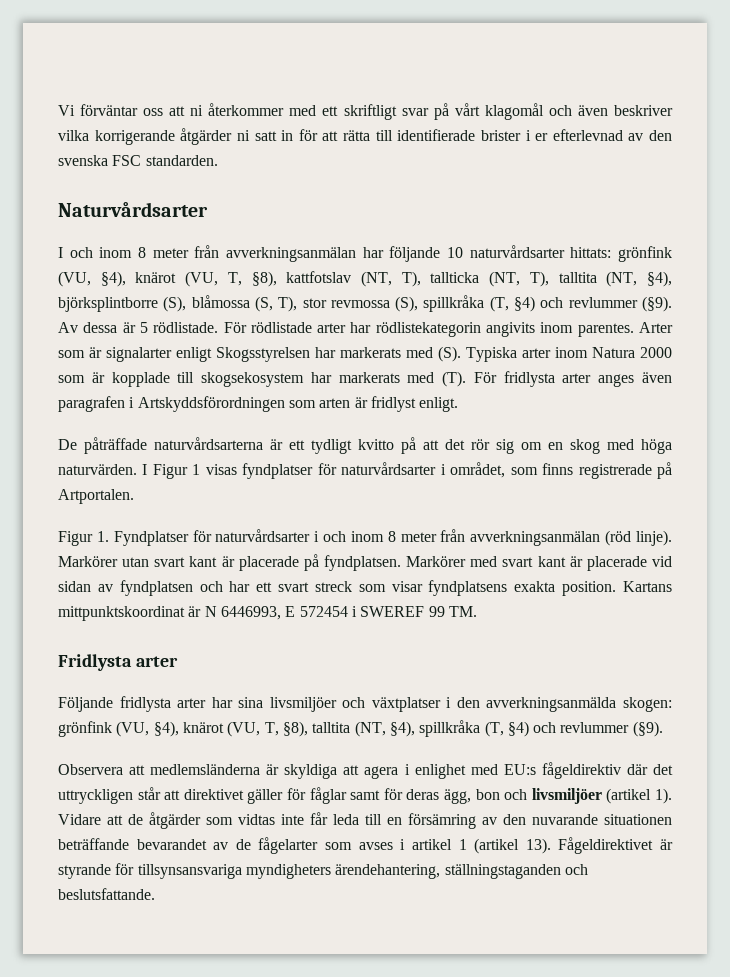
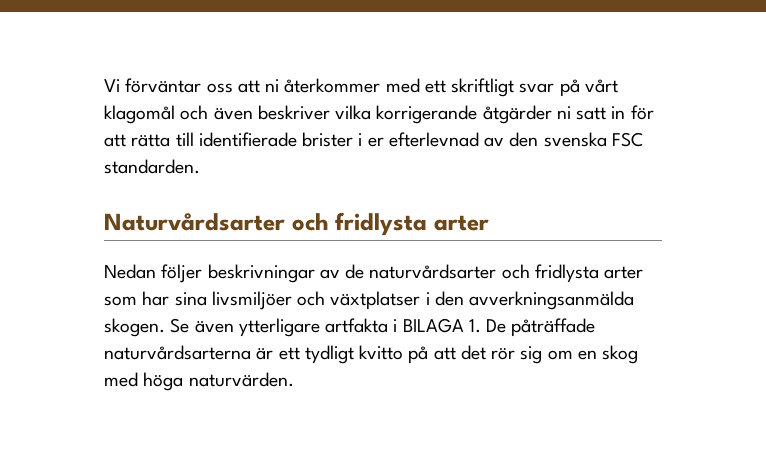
- Naturvårdsarter
- I och inom 8 meter från avverkningsanmälan har följande 10 naturvårdsarter hittats: grönfink (VU, §4), knärot (VU, T, §8), kattfotslav (NT, T), tallticka (NT, T), talltita (NT, §4), björksplintborre (S), blåmossa (S, T), stor revmossa (S), spillkråka (T, §4) och revlummer (§9). Av dessa är 5 rödlistade. För rödlistade arter har rödlistekategorin angivits inom parentes. Arter som är signalarter enligt Skogsstyrelsen har markerats med (S). Typiska arter inom Natura 2000 som är kopplade till skogsekosystem har markerats med (T). För fridlysta arter anges även paragrafen i Artskyddsförordningen som arten är fridlyst enligt.
- De påträffade naturvårdsarterna är ett tydligt kvitto på att det rör sig om en skog med höga naturvärden. I Figur 1 visas fyndplatser för naturvårdsarter i området, som finns registrerade på Artportalen.
- Figur 1. Fyndplatser för naturvårdsarter i och inom 8 meter från avverkningsanmälan (röd linje). Markörer utan svart kant är placerade på fyndplatsen. Markörer med svart kant är placerade vid sidan av fyndplatsen och har ett svart streck som visar fyndplatsens exakta position. Kartans mittpunktskoordinat är N 6446993, E 572454 i SWEREF 99 TM.
- Fridlysta arter
- Följande fridlysta arter har sina livsmiljöer och växtplatser i den avverkningsanmälda skogen: grönfink (VU, §4), knärot (VU, T, §8), talltita (NT, §4), spillkråka (T, §4) och revlummer (§9).
- Observera att medlemsländerna är skyldiga att agera i enlighet med EU:s fågeldirektiv där det uttryckligen står att direktivet gäller för fåglar samt för deras ägg, bon och livsmiljöer (artikel 1). Vidare att de åtgärder som vidtas inte får leda till en försämring av den nuvarande situationen beträffande bevarandet av de fågelarter som avses i artikel 1 (artikel 13). Fågeldirektivet är styrande för tillsynsansvariga myndigheters ärendehantering, ställningstaganden och beslutsfattande.
+ Naturvårdsarter och fridlysta arter
+ Nedan följer beskrivningar av de naturvårdsarter och fridlysta arter som har sina livsmiljöer och växtplatser i den avverkningsanmälda skogen. Se även ytterligare artfakta i BILAGA 1. De påträffade naturvårdsarterna är ett tydligt kvitto på att det rör sig om en skog med höga naturvärden.

